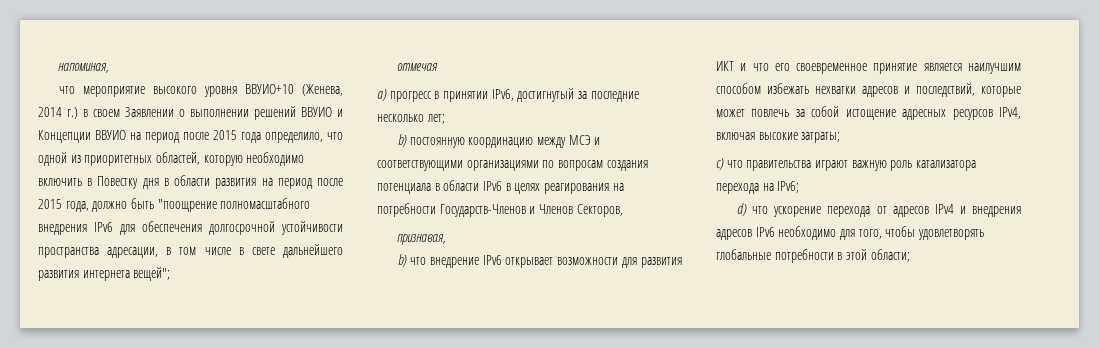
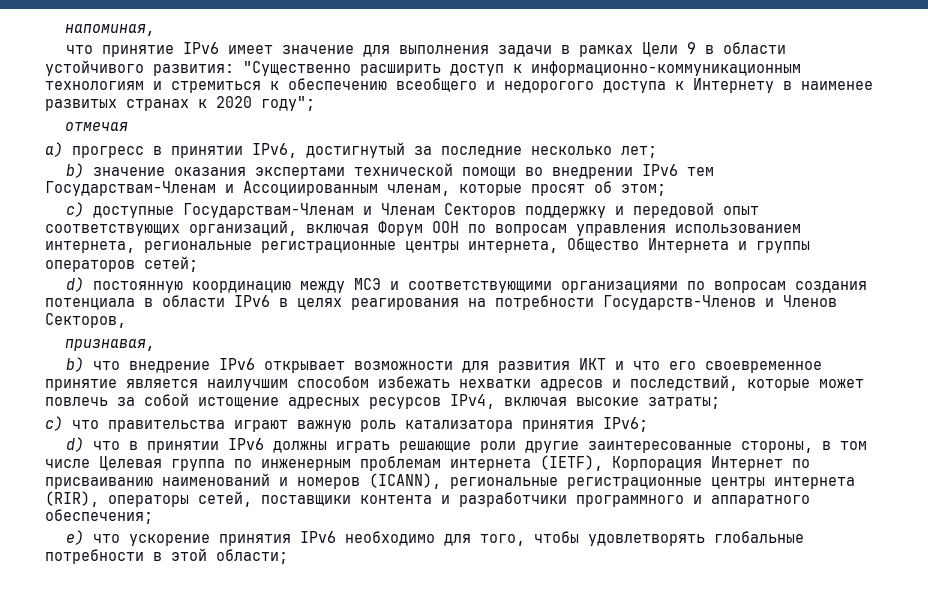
- что мероприятие высокого уровня ВВУИО+10 (Женева, 2014 г.) в своем Заявлении о выполнении решений ВВУИО и Концепции ВВУИО на период после 2015 года определило, что одной из приоритетных областей, которую необходимо включить в Повестку дня в области развития на период после 2015 года, должно быть "поощрение полномасштабного внедрения IPv6 для обеспечения долгосрочной устойчивости пространства адресации, в том числе в свете дальнейшего развития интернета вещей";
+ что принятие IPv6 имеет значение для выполнения задачи в рамках Цели 9 в области устойчивого развития: "Существенно расширить доступ к информационно-коммуникационным технологиям и стремиться к обеспечению всеобщего и недорогого доступа к Интернету в наименее развитых странах к 2020 году";
- b) постоянную координацию между МСЭ и соответствующими организациями по вопросам создания потенциала в области IPv6 в целях реагирования на потребности Государств-Членов и Членов Секторов,
+ b) значение оказания экспертами технической помощи во внедрении IPv6 тем Государствам-Членам и Ассоциированным членам, которые просят об этом;
+ c) доступные Государствам-Членам и Членам Секторов поддержку и передовой опыт соответствующих организаций, включая Форум ООН по вопросам управления использованием интернета, региональные регистрационные центры интернета, Общество Интернета и группы операторов сетей;
+ d) постоянную координацию между МСЭ и соответствующими организациями по вопросам создания потенциала в области IPv6 в целях реагирования на потребности Государств-Членов и Членов Секторов,
- c) что правительства играют важную роль катализатора перехода на IPv6;
+ c) что правительства играют важную роль катализатора принятия IPv6;
- d) что ускорение перехода от адресов IPv4 и внедрения адресов IPv6 необходимо для того, чтобы удовлетворять глобальные потребности в этой области;
+ d) что в принятии IPv6 должны играть решающие роли другие заинтересованные стороны, в том числе Целевая группа по инженерным проблемам интернета (IETF), Корпорация Интернет по присваиванию наименований и номеров (ICANN), региональные регистрационные центры интернета (RIR), операторы сетей, поставщики контента и разработчики программного и аппаратного обеспечения;
+ e) что ускорение принятия IPv6 необходимо для того, чтобы удовлетворять глобальные потребности в этой области;

